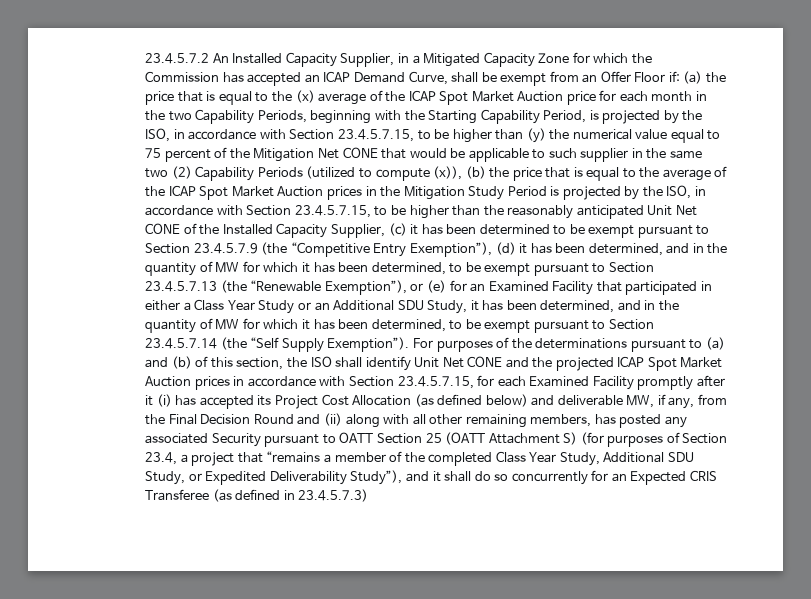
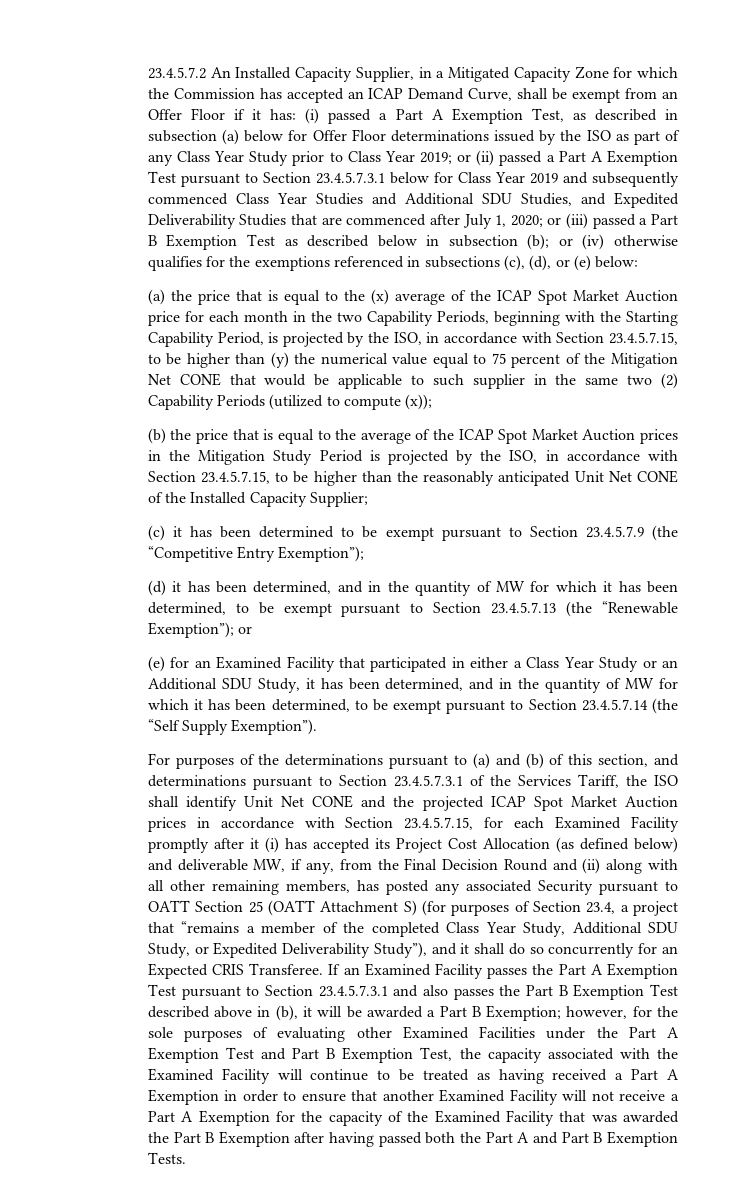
- 23.4.5.7.2 An Installed Capacity Supplier, in a Mitigated Capacity Zone for which the Commission has accepted an ICAP Demand Curve, shall be exempt from an Offer Floor if: (a) the price that is equal to the (x) average of the ICAP Spot Market Auction price for each month in the two Capability Periods, beginning with the Starting Capability Period, is projected by the ISO, in accordance with Section 23.4.5.7.15, to be higher than (y) the numerical value equal to 75 percent of the Mitigation Net CONE that would be applicable to such supplier in the same two (2) Capability Periods (utilized to compute (x)), (b) the price that is equal to the average of the ICAP Spot Market Auction prices in the Mitigation Study Period is projected by the ISO, in accordance with Section 23.4.5.7.15, to be higher than the reasonably anticipated Unit Net CONE of the Installed Capacity Supplier, (c) it has been determined to be exempt pursuant to Section 23.4.5.7.9 (the “Competitive Entry Exemption”), (d) it has been determined, and in the quantity of MW for which it has been determined, to be exempt pursuant to Section 23.4.5.7.13 (the “Renewable Exemption”), or (e) for an Examined Facility that participated in either a Class Year Study or an Additional SDU Study, it has been determined, and in the quantity of MW for which it has been determined, to be exempt pursuant to Section 23.4.5.7.14 (the “Self Supply Exemption”). For purposes of the determinations pursuant to (a) and (b) of this section, the ISO shall identify Unit Net CONE and the projected ICAP Spot Market Auction prices in accordance with Section 23.4.5.7.15, for each Examined Facility promptly after it (i) has accepted its Project Cost Allocation (as defined below) and deliverable MW, if any, from the Final Decision Round and (ii) along with all other remaining members, has posted any associated Security pursuant to OATT Section 25 (OATT Attachment S) (for purposes of Section 23.4, a project that “remains a member of the completed Class Year Study, Additional SDU Study, or Expedited Deliverability Study”), and it shall do so concurrently for an Expected CRIS Transferee (as defined in 23.4.5.7.3)
+ 23.4.5.7.2 An Installed Capacity Supplier, in a Mitigated Capacity Zone for which the Commission has accepted an ICAP Demand Curve, shall be exempt from an Offer Floor if it has: (i) passed a Part A Exemption Test, as described in subsection (a) below for Offer Floor determinations issued by the ISO as part of any Class Year Study prior to Class Year 2019; or (ii) passed a Part A Exemption Test pursuant to Section 23.4.5.7.3.1 below for Class Year 2019 and subsequently commenced Class Year Studies and Additional SDU Studies, and Expedited Deliverability Studies that are commenced after July 1, 2020; or (iii) passed a Part B Exemption Test as described below in subsection (b); or (iv) otherwise qualifies for the exemptions referenced in subsections (c), (d), or (e) below:
+ (a) the price that is equal to the (x) average of the ICAP Spot Market Auction price for each month in the two Capability Periods, beginning with the Starting Capability Period, is projected by the ISO, in accordance with Section 23.4.5.7.15, to be higher than (y) the numerical value equal to 75 percent of the Mitigation Net CONE that would be applicable to such supplier in the same two (2) Capability Periods (utilized to compute (x));
+ (b) the price that is equal to the average of the ICAP Spot Market Auction prices in the Mitigation Study Period is projected by the ISO, in accordance with Section 23.4.5.7.15, to be higher than the reasonably anticipated Unit Net CONE of the Installed Capacity Supplier;
+ (c) it has been determined to be exempt pursuant to Section 23.4.5.7.9 (the “Competitive Entry Exemption”);
+ (d) it has been determined, and in the quantity of MW for which it has been determined, to be exempt pursuant to Section 23.4.5.7.13 (the “Renewable Exemption”); or
+ (e) for an Examined Facility that participated in either a Class Year Study or an Additional SDU Study, it has been determined, and in the quantity of MW for which it has been determined, to be exempt pursuant to Section 23.4.5.7.14 (the “Self Supply Exemption”).
+ For purposes of the determinations pursuant to (a) and (b) of this section, and determinations pursuant to Section 23.4.5.7.3.1 of the Services Tariff, the ISO shall identify Unit Net CONE and the projected ICAP Spot Market Auction prices in accordance with Section 23.4.5.7.15, for each Examined Facility promptly after it (i) has accepted its Project Cost Allocation (as defined below) and deliverable MW, if any, from the Final Decision Round and (ii) along with all other remaining members, has posted any associated Security pursuant to OATT Section 25 (OATT Attachment S) (for purposes of Section 23.4, a project that “remains a member of the completed Class Year Study, Additional SDU Study, or Expedited Deliverability Study”), and it shall do so concurrently for an Expected CRIS Transferee. If an Examined Facility passes the Part A Exemption Test pursuant to Section 23.4.5.7.3.1 and also passes the Part B Exemption Test described above in (b), it will be awarded a Part B Exemption; however, for the sole purposes of evaluating other Examined Facilities under the Part A Exemption Test and Part B Exemption Test, the capacity associated with the Examined Facility will continue to be treated as having received a Part A Exemption in order to ensure that another Examined Facility will not receive a Part A Exemption for the capacity of the Examined Facility that was awarded the Part B Exemption after having passed both the Part A and Part B Exemption Tests.

